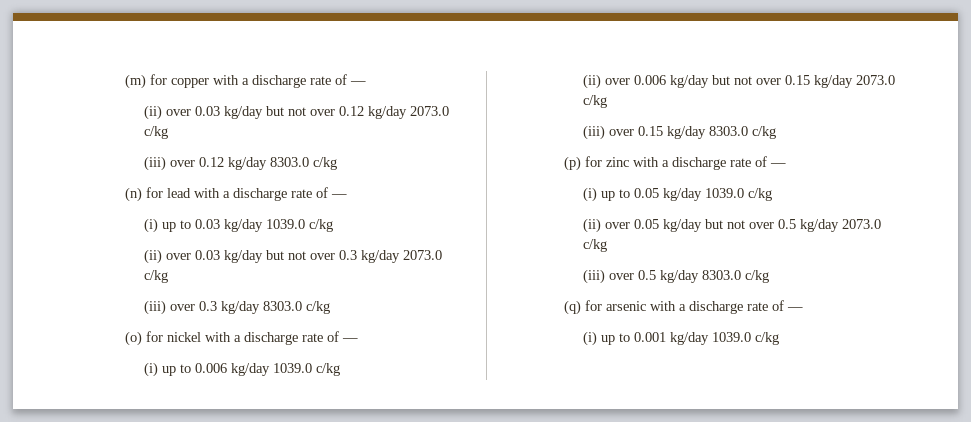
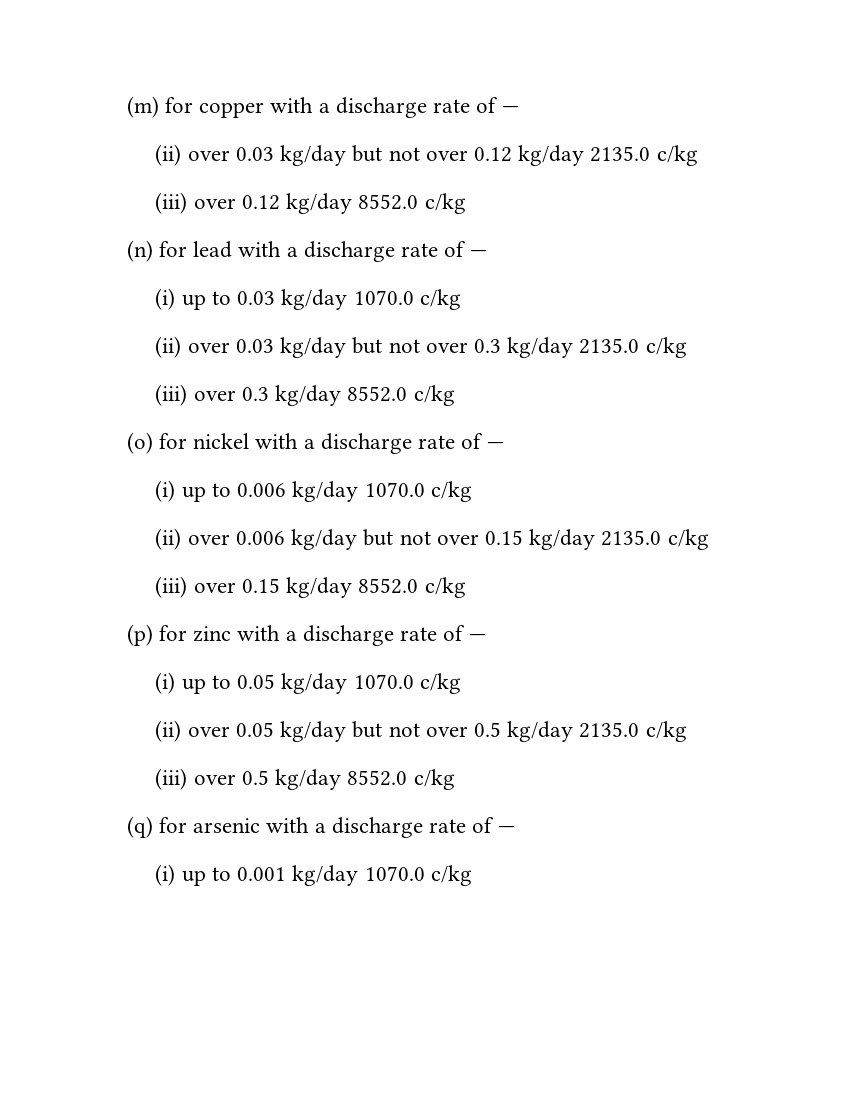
- (ii) over 0.03 kg/day but not over 0.12 kg/day 2073.0 c/kg
+ (ii) over 0.03 kg/day but not over 0.12 kg/day 2135.0 c/kg
- (iii) over 0.12 kg/day 8303.0 c/kg
+ (iii) over 0.12 kg/day 8552.0 c/kg
- (i) up to 0.03 kg/day 1039.0 c/kg
+ (i) up to 0.03 kg/day 1070.0 c/kg
- (ii) over 0.03 kg/day but not over 0.3 kg/day 2073.0 c/kg
+ (ii) over 0.03 kg/day but not over 0.3 kg/day 2135.0 c/kg
- (iii) over 0.3 kg/day 8303.0 c/kg
+ (iii) over 0.3 kg/day 8552.0 c/kg
- (i) up to 0.006 kg/day 1039.0 c/kg
+ (i) up to 0.006 kg/day 1070.0 c/kg
- (ii) over 0.006 kg/day but not over 0.15 kg/day 2073.0 c/kg
+ (ii) over 0.006 kg/day but not over 0.15 kg/day 2135.0 c/kg
- (iii) over 0.15 kg/day 8303.0 c/kg
+ (iii) over 0.15 kg/day 8552.0 c/kg
- (i) up to 0.05 kg/day 1039.0 c/kg
+ (i) up to 0.05 kg/day 1070.0 c/kg
- (ii) over 0.05 kg/day but not over 0.5 kg/day 2073.0 c/kg
+ (ii) over 0.05 kg/day but not over 0.5 kg/day 2135.0 c/kg
- (iii) over 0.5 kg/day 8303.0 c/kg
+ (iii) over 0.5 kg/day 8552.0 c/kg
- (i) up to 0.001 kg/day 1039.0 c/kg
+ (i) up to 0.001 kg/day 1070.0 c/kg

